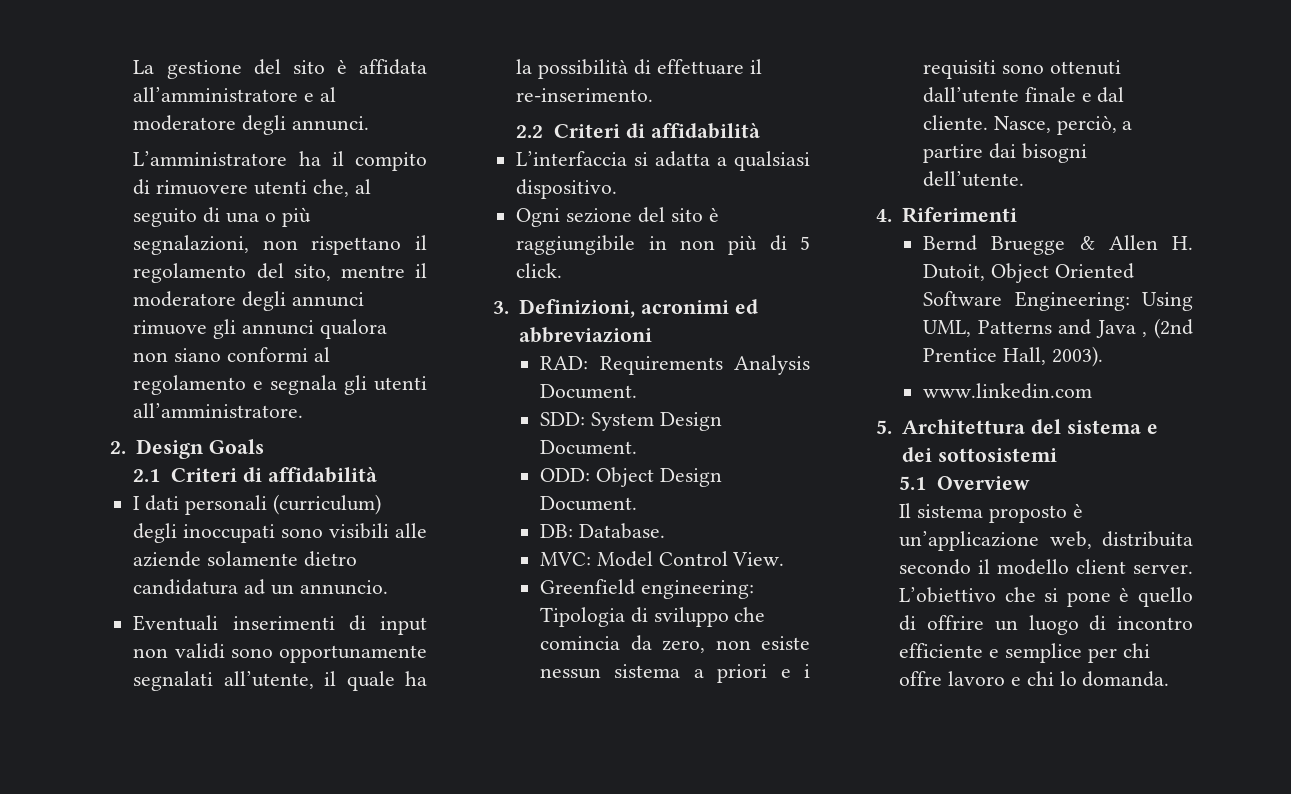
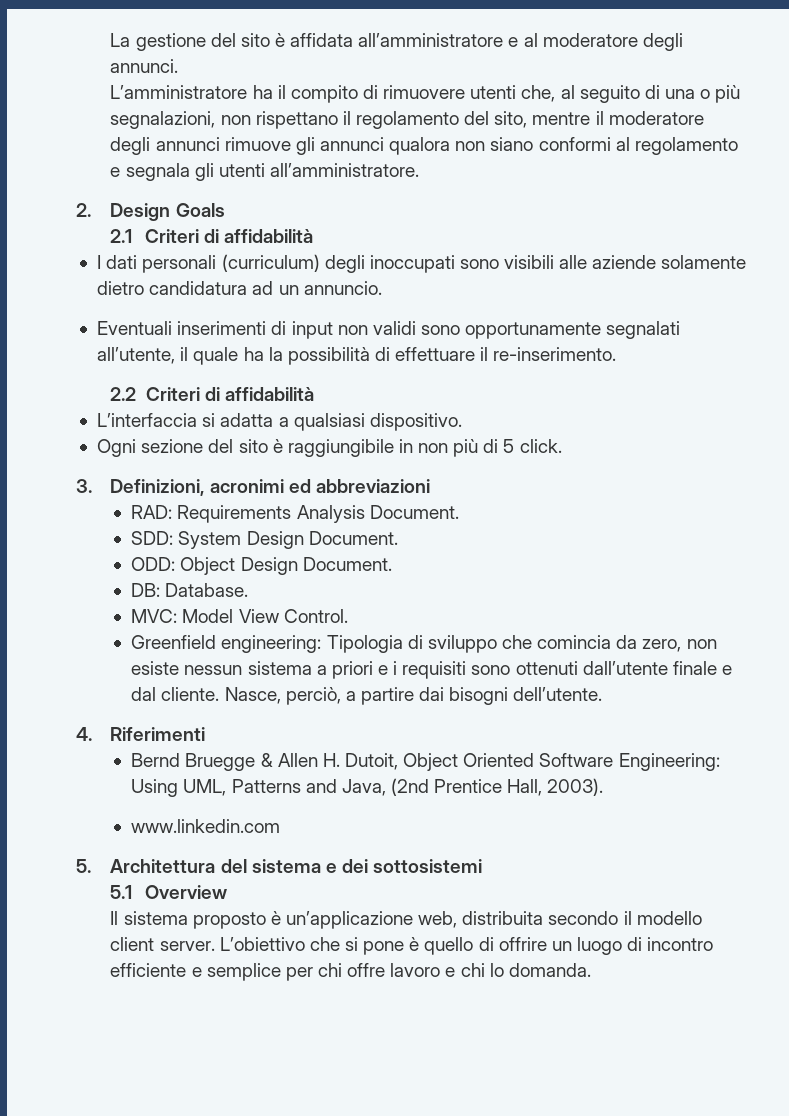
- MVC: Model Control View.
+ MVC: Model View Control.
- Bernd Bruegge & Allen H. Dutoit, Object Oriented Software Engineering: Using UML, Patterns and Java , (2nd Prentice Hall, 2003).
+ Bernd Bruegge & Allen H. Dutoit, Object Oriented Software Engineering: Using UML, Patterns and Java, (2nd Prentice Hall, 2003).

